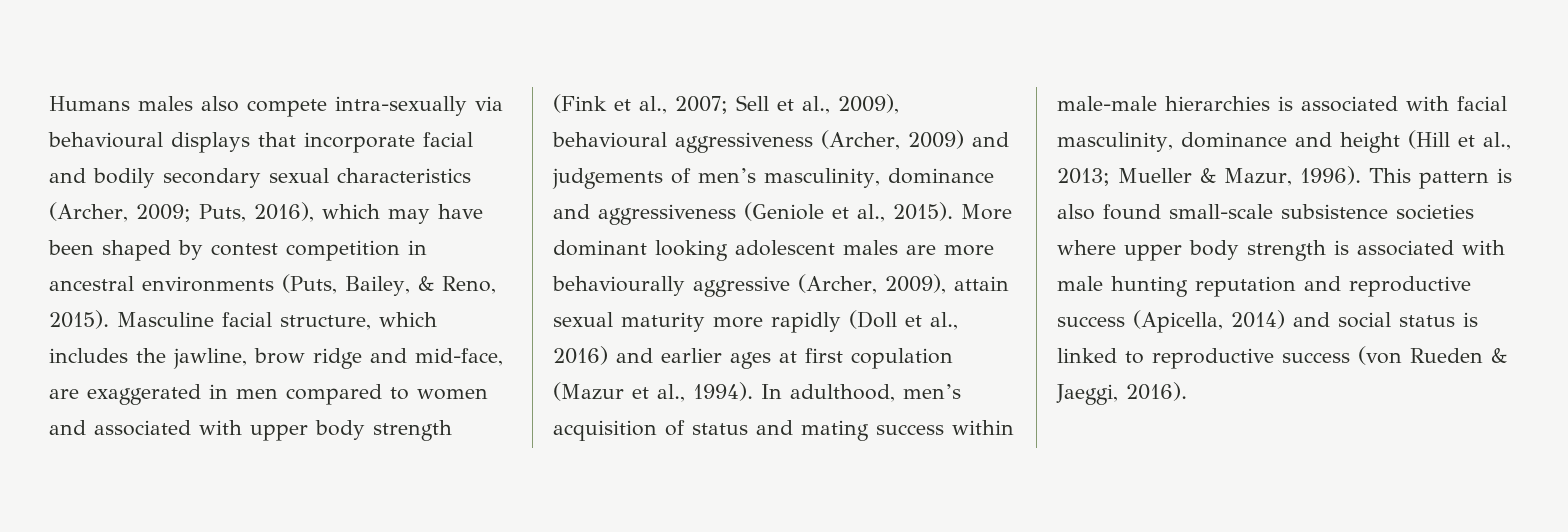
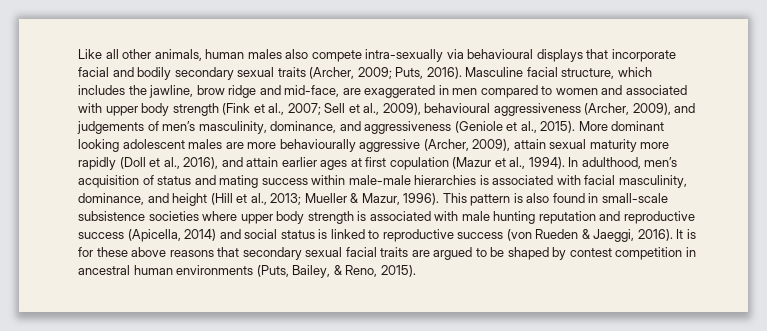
- Humans males also compete intra-sexually via behavioural displays that incorporate facial and bodily secondary sexual characteristics (Archer, 2009; Puts, 2016), which may have been shaped by contest competition in ancestral environments (Puts, Bailey, & Reno, 2015).
+ Like all other animals, human males also compete intra-sexually via behavioural displays that incorporate facial and bodily secondary sexual traits (Archer, 2009; Puts, 2016).
- Masculine facial structure, which includes the jawline, brow ridge and mid-face, are exaggerated in men compared to women and associated with upper body strength (Fink et al., 2007; Sell et al., 2009), behavioural aggressiveness (Archer, 2009) and judgements of men’s masculinity, dominance and aggressiveness (Geniole et al., 2015).
+ Masculine facial structure, which includes the jawline, brow ridge and mid-face, are exaggerated in men compared to women and associated with upper body strength (Fink et al., 2007; Sell et al., 2009), behavioural aggressiveness (Archer, 2009), and judgements of men’s masculinity, dominance, and aggressiveness (Geniole et al., 2015).
- More dominant looking adolescent males are more behaviourally aggressive (Archer, 2009), attain sexual maturity more rapidly (Doll et al., 2016) and earlier ages at first copulation (Mazur et al., 1994).
+ More dominant looking adolescent males are more behaviourally aggressive (Archer, 2009), attain sexual maturity more rapidly (Doll et al., 2016), and attain earlier ages at first copulation (Mazur et al., 1994).
- In adulthood, men’s acquisition of status and mating success within male-male hierarchies is associated with facial masculinity, dominance and height (Hill et al., 2013; Mueller & Mazur, 1996).
+ In adulthood, men’s acquisition of status and mating success within male-male hierarchies is associated with facial masculinity, dominance, and height (Hill et al., 2013; Mueller & Mazur, 1996).
- This pattern is also found small-scale subsistence societies where upper body strength is associated with male hunting reputation and reproductive success (Apicella, 2014) and social status is linked to reproductive success (von Rueden & Jaeggi, 2016).
+ This pattern is also found in small-scale subsistence societies where upper body strength is associated with male hunting reputation and reproductive success (Apicella, 2014) and social status is linked to reproductive success (von Rueden & Jaeggi, 2016).
+ It is for these above reasons that secondary sexual facial traits are argued to be shaped by contest competition in ancestral human environments (Puts, Bailey, & Reno, 2015).

